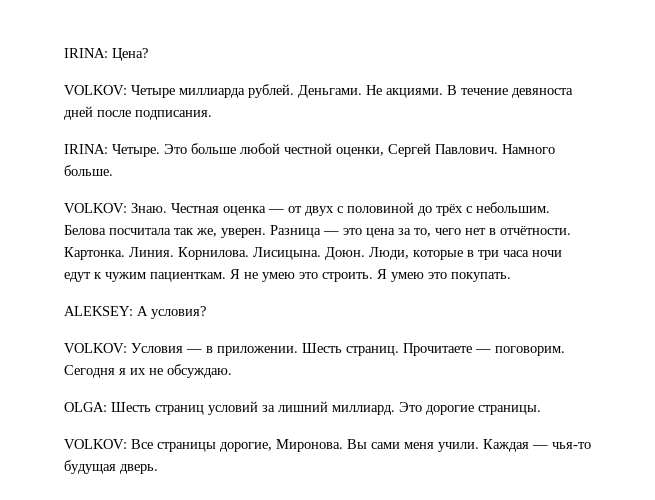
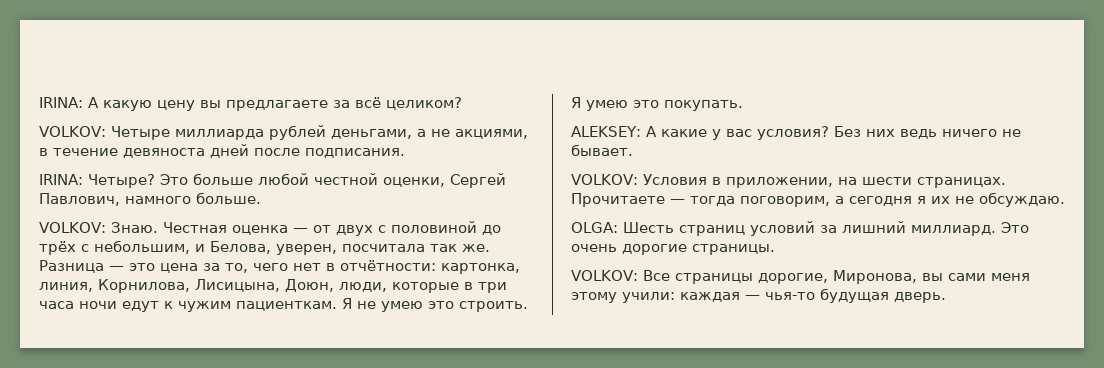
- IRINA: Цена?
- VOLKOV: Четыре миллиарда рублей. Деньгами. Не акциями. В течение девяноста дней после подписания.
+ IRINA: А какую цену вы предлагаете за всё целиком?
+ VOLKOV: Четыре миллиарда рублей деньгами, а не акциями, в течение девяноста дней после подписания.
- IRINA: Четыре.
+ IRINA: Четыре?
- Это больше любой честной оценки, Сергей Павлович. Намного больше.
+ Это больше любой честной оценки, Сергей Павлович, намного больше.
- Честная оценка — от двух с половиной до трёх с небольшим. Белова посчитала так же, уверен.
+ Честная оценка — от двух с половиной до трёх с небольшим, и Белова, уверен, посчитала так же.
- Разница — это цена за то, чего нет в отчётности. Картонка. Линия. Корнилова. Лисицына. Доюн. Люди, которые в три часа ночи едут к чужим пациенткам.
+ Разница — это цена за то, чего нет в отчётности: картонка, линия, Корнилова, Лисицына, Доюн, люди, которые в три часа ночи едут к чужим пациенткам.
- ALEKSEY: А условия?
- VOLKOV: Условия — в приложении. Шесть страниц. Прочитаете — поговорим. Сегодня я их не обсуждаю.
+ ALEKSEY: А какие у вас условия? Без них ведь ничего не бывает.
+ VOLKOV: Условия в приложении, на шести страницах. Прочитаете — тогда поговорим, а сегодня я их не обсуждаю.
- Это дорогие страницы.
+ Это очень дорогие страницы.
- VOLKOV: Все страницы дорогие, Миронова. Вы сами меня учили. Каждая — чья-то будущая дверь.
+ VOLKOV: Все страницы дорогие, Миронова, вы сами меня этому учили: каждая — чья-то будущая дверь.

